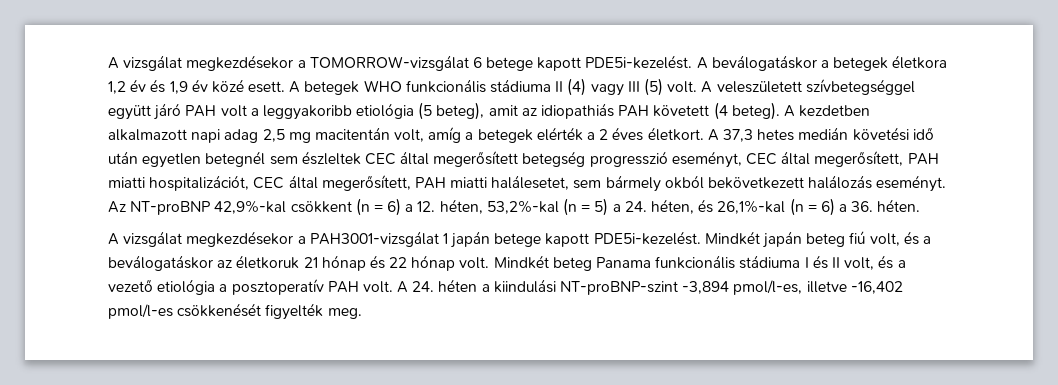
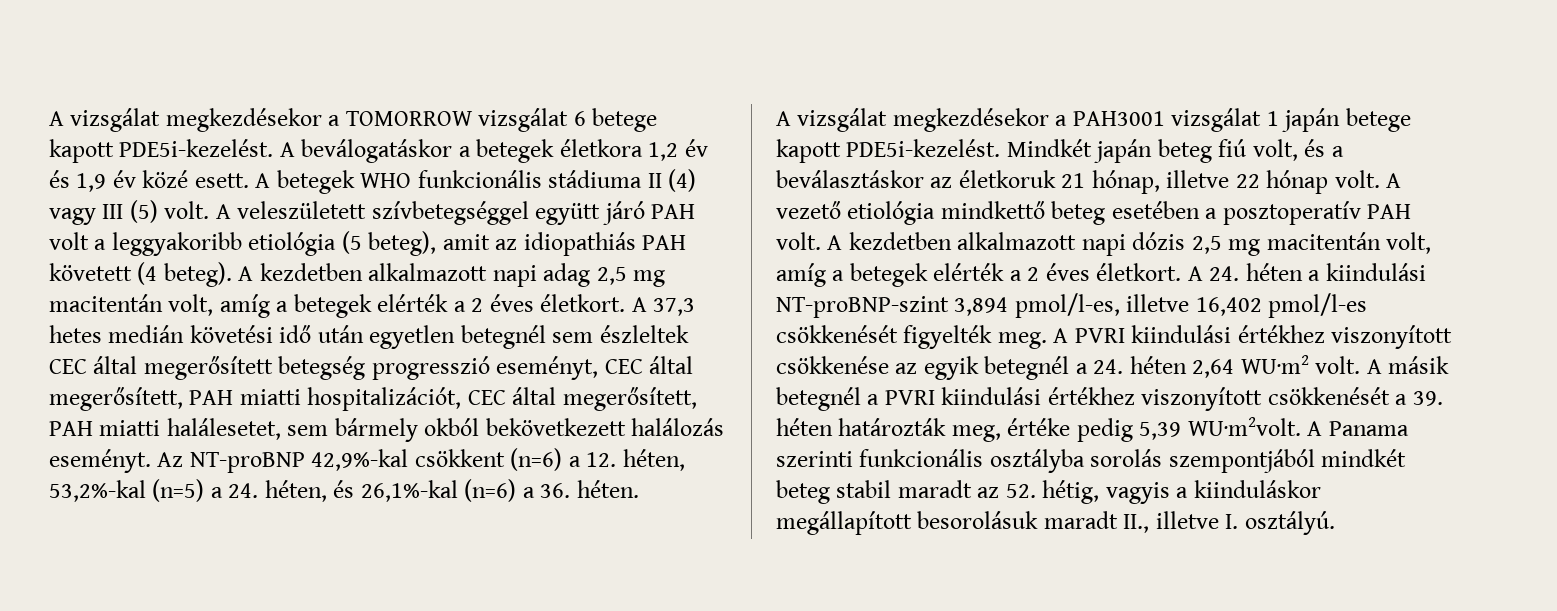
- A vizsgálat megkezdésekor a TOMORROW-vizsgálat 6 betege kapott PDE5i-kezelést.
+ A vizsgálat megkezdésekor a TOMORROW vizsgálat 6 betege kapott PDE5i-kezelést.
- Az NT-proBNP 42,9%-kal csökkent (n = 6) a 12. héten, 53,2%-kal (n = 5) a 24. héten, és 26,1%-kal (n = 6) a 36. héten.
+ Az NT-proBNP 42,9%-kal csökkent (n=6) a 12. héten, 53,2%-kal (n=5) a 24. héten, és 26,1%-kal (n=6) a 36. héten.
- A vizsgálat megkezdésekor a PAH3001-vizsgálat 1 japán betege kapott PDE5i-kezelést.
+ A vizsgálat megkezdésekor a PAH3001 vizsgálat 1 japán betege kapott PDE5i-kezelést.
- Mindkét japán beteg fiú volt, és a beválogatáskor az életkoruk 21 hónap és 22 hónap volt.
+ Mindkét japán beteg fiú volt, és a beválasztáskor az életkoruk 21 hónap, illetve 22 hónap volt.
- Mindkét beteg Panama funkcionális stádiuma I és II volt, és a vezető etiológia a posztoperatív PAH volt.
+ A vezető etiológia mindkettő beteg esetében a posztoperatív PAH volt.
- A 24. héten a kiindulási NT-proBNP-szint -3,894 pmol/l-es, illetve -16,402 pmol/l-es csökkenését figyelték meg.
+ A kezdetben alkalmazott napi dózis 2,5 mg macitentán volt, amíg a betegek elérték a 2 éves életkort. A 24. héten a kiindulási NT-proBNP-szint 3,894 pmol/l-es, illetve 16,402 pmol/l-es csökkenését figyelték meg.
+ A PVRI kiindulási értékhez viszonyított csökkenése az egyik betegnél a 24. héten 2,64 WU·m2 volt. A másik betegnél a PVRI kiindulási értékhez viszonyított csökkenését a 39. héten határozták meg, értéke pedig 5,39 WU·m2volt. A Panama szerinti funkcionális osztályba sorolás szempontjából mindkét beteg stabil maradt az 52. hétig, vagyis a kiinduláskor megállapított besorolásuk maradt II., illetve I. osztályú.

